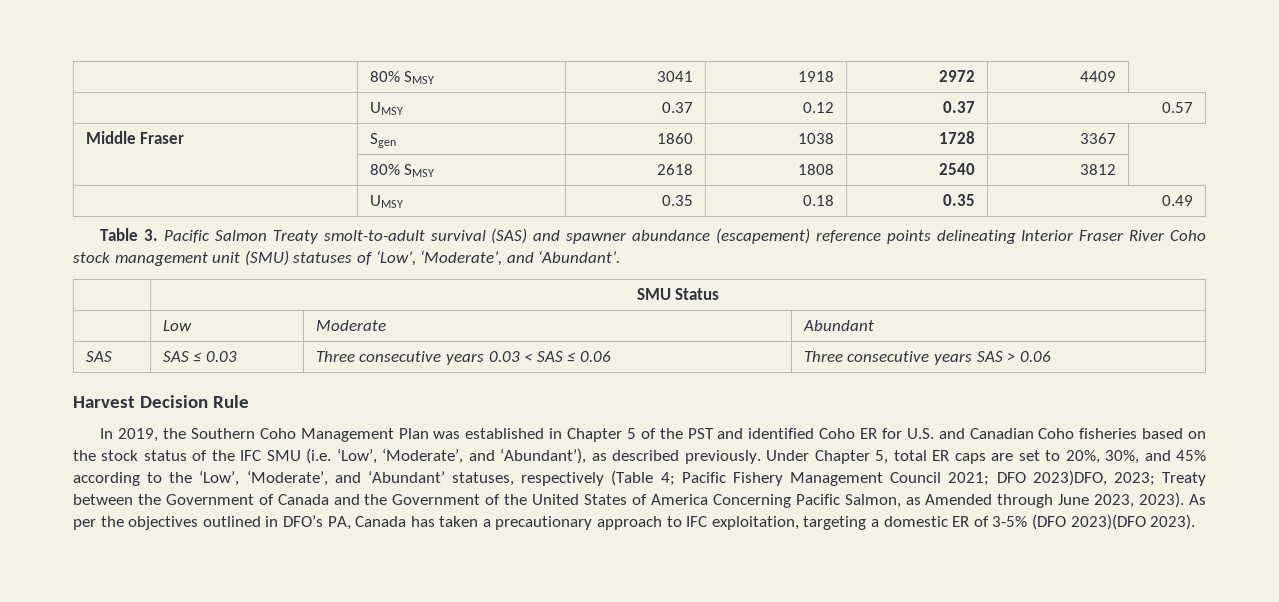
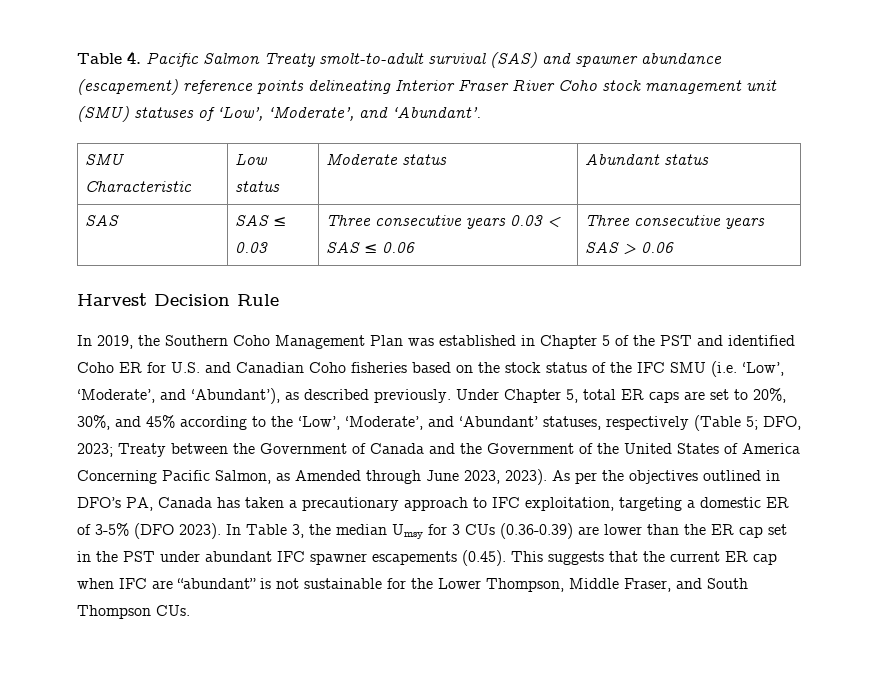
- | 80% SMSY | 3041 | 1918 | 2972 | 4409
- | UMSY | 0.37 | 0.12 | 0.37 | 0.57
- Middle Fraser | Sgen | 1860 | 1038 | 1728 | 3367
- | 80% SMSY | 2618 | 1808 | 2540 | 3812
- | UMSY | 0.35 | 0.18 | 0.35 | 0.49
- Table 3. Pacific Salmon Treaty smolt-to-adult survival (SAS) and spawner abundance (escapement) reference points delineating Interior Fraser River Coho stock management unit (SMU) statuses of ‘Low’, ‘Moderate’, and ‘Abundant’.
+ Table 4. Pacific Salmon Treaty smolt-to-adult survival (SAS) and spawner abundance (escapement) reference points delineating Interior Fraser River Coho stock management unit (SMU) statuses of ‘Low’, ‘Moderate’, and ‘Abundant’.
- | SMU Status
- | Low | Moderate | Abundant
+ SMU Characteristic | Low status | Moderate status | Abundant status
- Under Chapter 5, total ER caps are set to 20%, 30%, and 45% according to the ‘Low’, ‘Moderate’, and ‘Abundant’ statuses, respectively (Table 4; Pacific Fishery Management Council 2021; DFO 2023)DFO, 2023; Treaty between the Government of Canada and the Government of the United States of America Concerning Pacific Salmon, as Amended through June 2023, 2023).
+ Under Chapter 5, total ER caps are set to 20%, 30%, and 45% according to the ‘Low’, ‘Moderate’, and ‘Abundant’ statuses, respectively (Table 5; DFO, 2023; Treaty between the Government of Canada and the Government of the United States of America Concerning Pacific Salmon, as Amended through June 2023, 2023).
- As per the objectives outlined in DFO’s PA, Canada has taken a precautionary approach to IFC exploitation, targeting a domestic ER of 3-5% (DFO 2023)(DFO 2023).
+ As per the objectives outlined in DFO’s PA, Canada has taken a precautionary approach to IFC exploitation, targeting a domestic ER of 3-5% (DFO 2023). In Table 3, the median Umsy for 3 CUs (0.36-0.39) are lower than the ER cap set in the PST under abundant IFC spawner escapements (0.45). This suggests that the current ER cap when IFC are “abundant” is not sustainable for the Lower Thompson, Middle Fraser, and South Thompson CUs.

